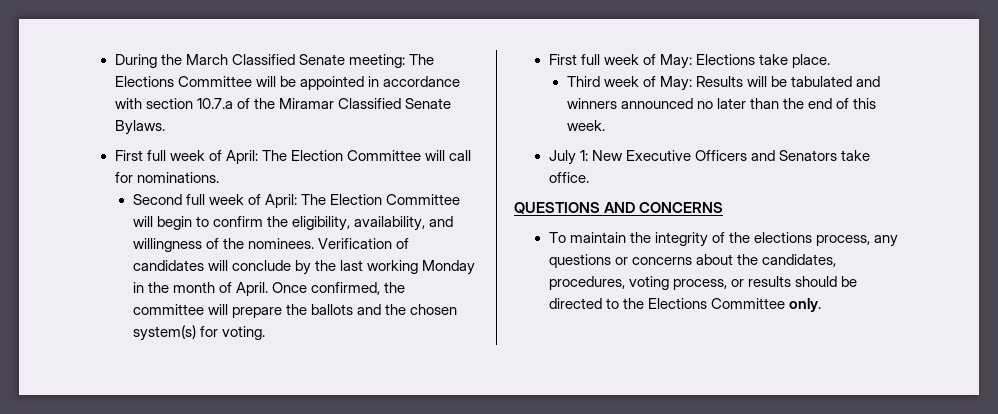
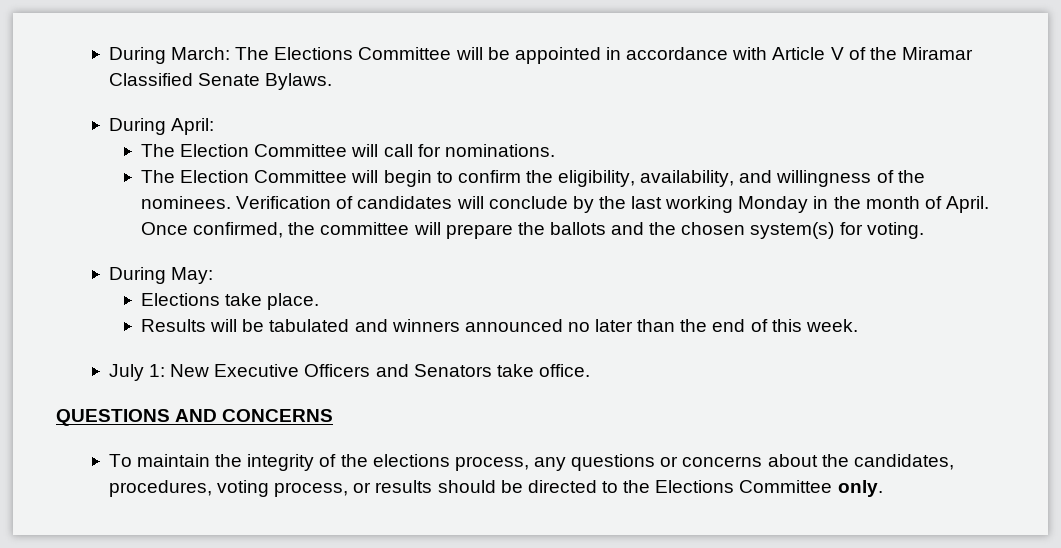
- During the March Classified Senate meeting: The Elections Committee will be appointed in accordance with section 10.7.a of the Miramar Classified Senate Bylaws.
+ During March: The Elections Committee will be appointed in accordance with Article V of the Miramar Classified Senate Bylaws.
- First full week of April: The Election Committee will call for nominations.
+ During April:
+ The Election Committee will call for nominations.
- Second full week of April: The Election Committee will begin to confirm the eligibility, availability, and willingness of the nominees.
+ The Election Committee will begin to confirm the eligibility, availability, and willingness of the nominees.
- First full week of May: Elections take place.
+ During May:
+ Elections take place.
- Third week of May: Results will be tabulated and winners announced no later than the end of this week.
+ Results will be tabulated and winners announced no later than the end of this week.

